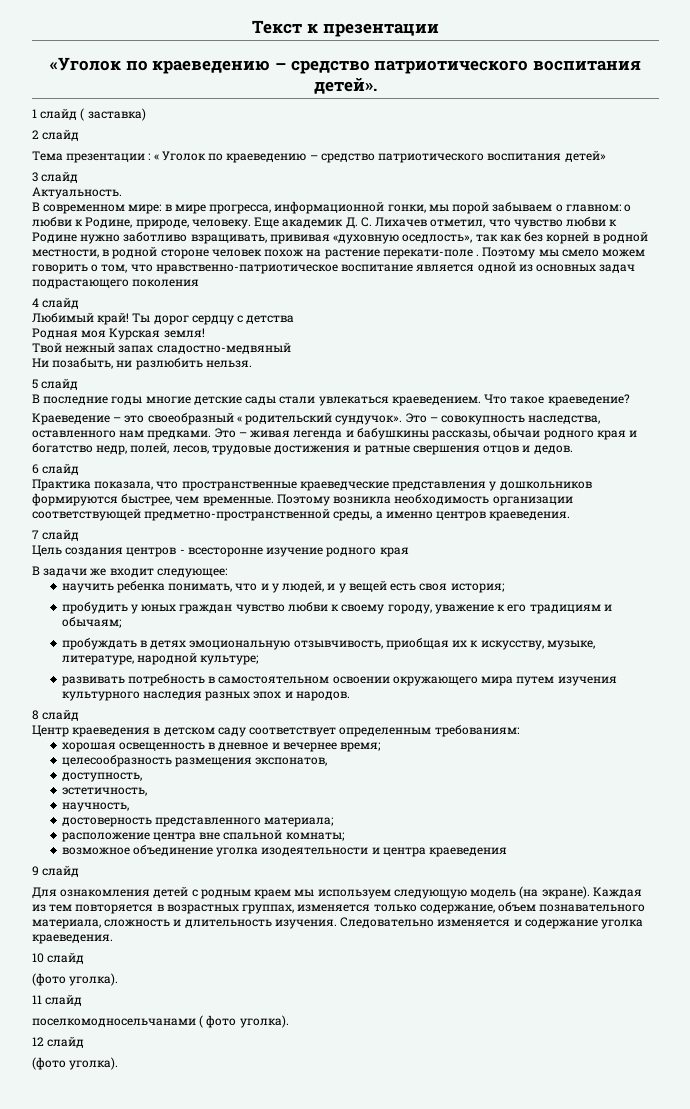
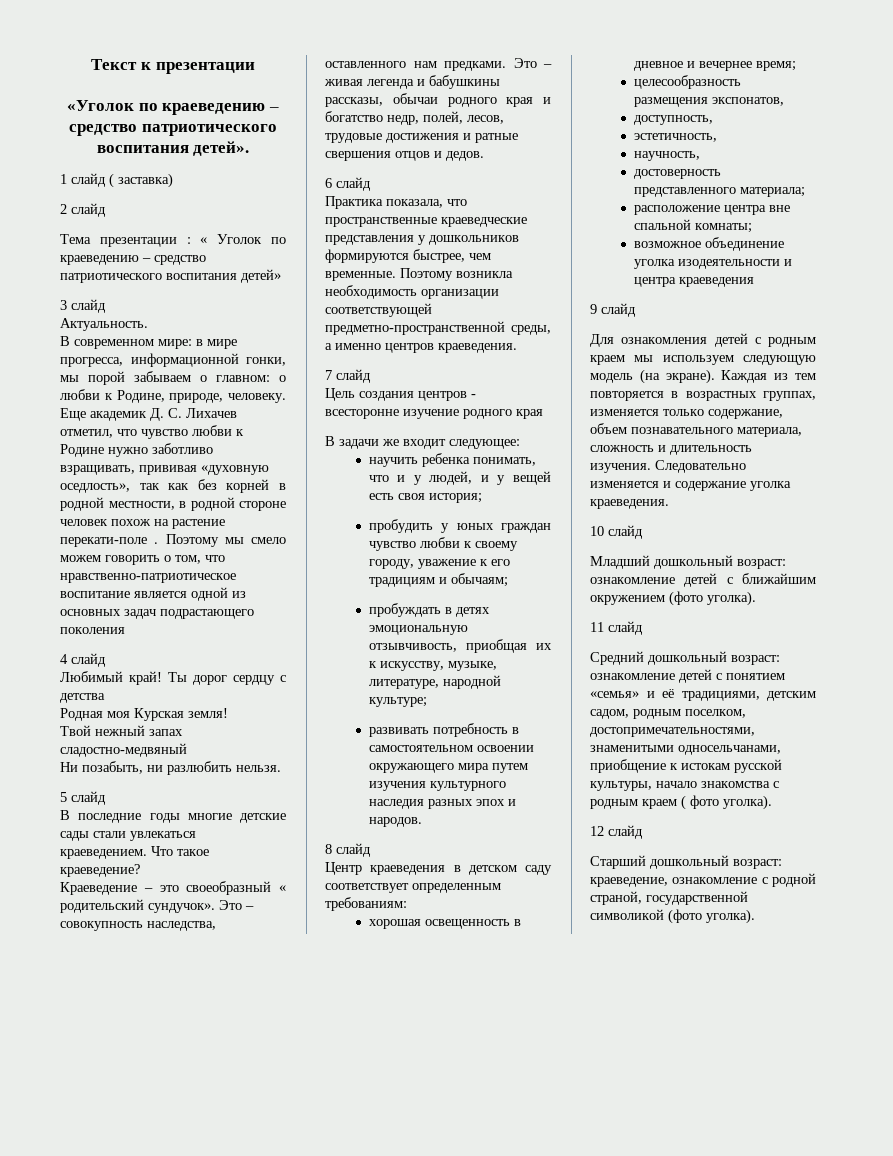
  10 слайд
- (фото уголка).
+ Младший дошкольный возраст: ознакомление детей с ближайшим окружением (фото уголка).
  11 слайд
- поселкомодносельчанами ( фото уголка).
+ Средний дошкольный возраст: ознакомление детей с понятием «семья» и её традициями, детским садом, родным поселком, достопримечательностями, знаменитыми односельчанами, приобщение к истокам русской культуры, начало знакомства с родным краем ( фото уголка).
  12 слайд
- (фото уголка).
+ Старший дошкольный возраст: краеведение, ознакомление с родной страной, государственной символикой (фото уголка).

